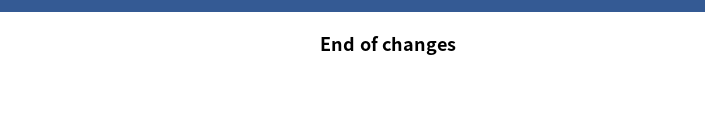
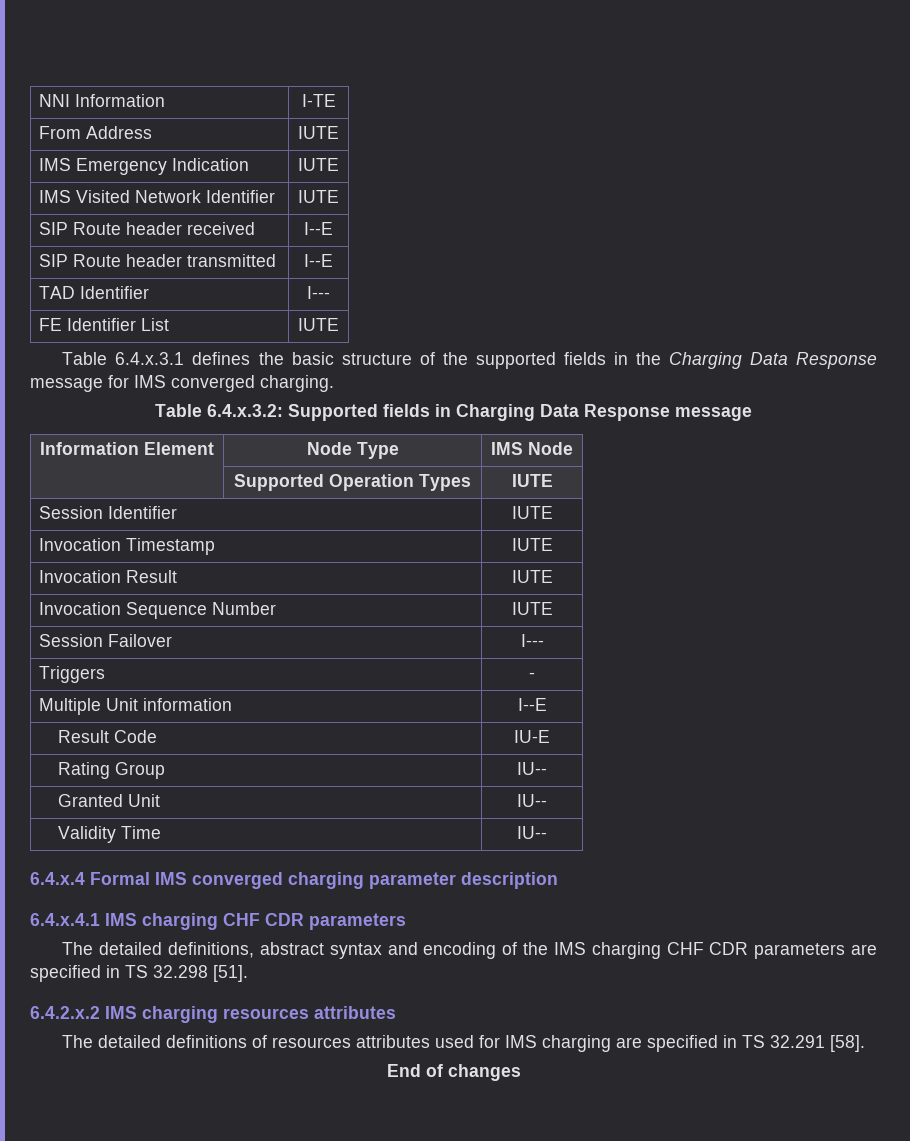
+ NNI Information | I-TE
+ From Address | IUTE
+ IMS Emergency Indication | IUTE
+ IMS Visited Network Identifier | IUTE
+ SIP Route header received | I--E
+ SIP Route header transmitted | I--E
+ TAD Identifier | I---
+ FE Identifier List | IUTE
+ Table 6.4.x.3.1 defines the basic structure of the supported fields in the Charging Data Response message for IMS converged charging.
+ Table 6.4.x.3.2: Supported fields in Charging Data Response message
+ Information Element | Node Type | IMS Node
+ | Supported Operation Types | IUTE
+ Session Identifier | IUTE
+ Invocation Timestamp | IUTE
+ Invocation Result | IUTE
+ Invocation Sequence Number | IUTE
+ Session Failover | I---
+ Triggers | -
+ Multiple Unit information | I--E
+ Result Code | IU-E
+ Rating Group | IU--
+ Granted Unit | IU--
+ Validity Time | IU--
+ 6.4.x.4 Formal IMS converged charging parameter description
+ 6.4.x.4.1 IMS charging CHF CDR parameters
+ The detailed definitions, abstract syntax and encoding of the IMS charging CHF CDR parameters are specified in TS 32.298 [51].
+ 6.4.2.x.2 IMS charging resources attributes
+ The detailed definitions of resources attributes used for IMS charging are specified in TS 32.291 [58].

